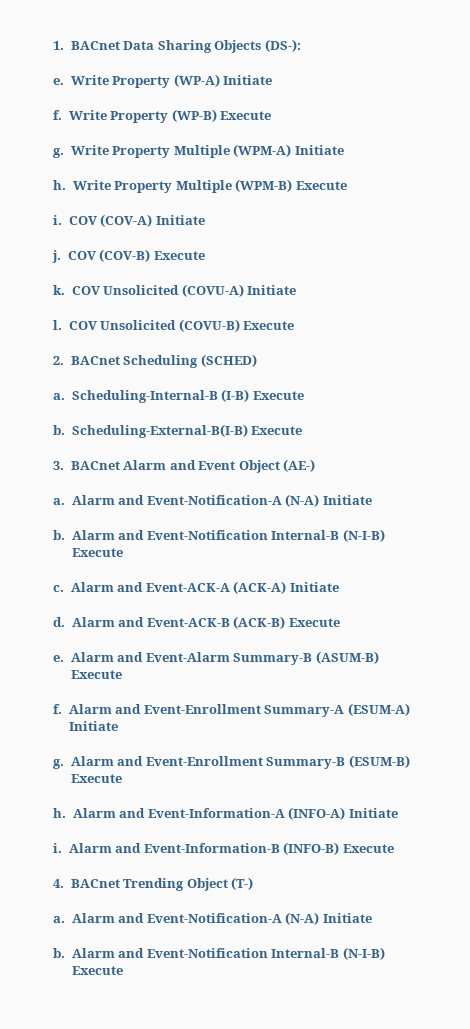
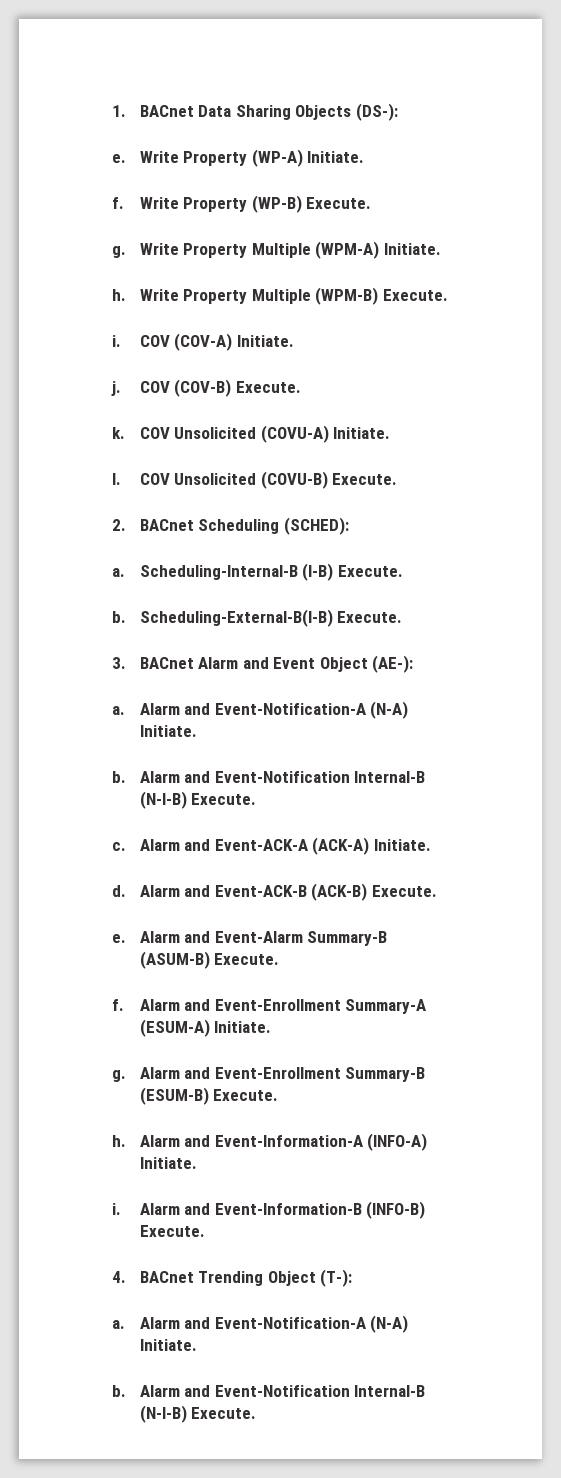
- Write Property (WP-A) Initiate
+ Write Property (WP-A) Initiate.
- Write Property (WP-B) Execute
+ Write Property (WP-B) Execute.
- Write Property Multiple (WPM-A) Initiate
+ Write Property Multiple (WPM-A) Initiate.
- Write Property Multiple (WPM-B) Execute
+ Write Property Multiple (WPM-B) Execute.
- COV (COV-A) Initiate
+ COV (COV-A) Initiate.
- COV (COV-B) Execute
+ COV (COV-B) Execute.
- COV Unsolicited (COVU-A) Initiate
+ COV Unsolicited (COVU-A) Initiate.
- COV Unsolicited (COVU-B) Execute
+ COV Unsolicited (COVU-B) Execute.
- 2. BACnet Scheduling (SCHED)
+ 2. BACnet Scheduling (SCHED):
- Scheduling-Internal-B (I-B) Execute
+ Scheduling-Internal-B (I-B) Execute.
- Scheduling-External-B(I-B) Execute
+ Scheduling-External-B(I-B) Execute.
- 3. BACnet Alarm and Event Object (AE-)
- a. Alarm and Event-Notification-A (N-A) Initiate
- b. Alarm and Event-Notification Internal-B (N-I-B) Execute
+ 3. BACnet Alarm and Event Object (AE-):
+ a. Alarm and Event-Notification-A (N-A) Initiate.
+ b. Alarm and Event-Notification Internal-B (N-I-B) Execute.
- Alarm and Event-ACK-A (ACK-A) Initiate
+ Alarm and Event-ACK-A (ACK-A) Initiate.
- Alarm and Event-ACK-B (ACK-B) Execute
+ Alarm and Event-ACK-B (ACK-B) Execute.
- Alarm and Event-Alarm Summary-B (ASUM-B) Execute
+ Alarm and Event-Alarm Summary-B (ASUM-B) Execute.
- Alarm and Event-Enrollment Summary-A (ESUM-A) Initiate
+ Alarm and Event-Enrollment Summary-A (ESUM-A) Initiate.
- Alarm and Event-Enrollment Summary-B (ESUM-B) Execute
+ Alarm and Event-Enrollment Summary-B (ESUM-B) Execute.
- Alarm and Event-Information-A (INFO-A) Initiate
+ Alarm and Event-Information-A (INFO-A) Initiate.
- Alarm and Event-Information-B (INFO-B) Execute
+ Alarm and Event-Information-B (INFO-B) Execute.
- 4. BACnet Trending Object (T-)
- a. Alarm and Event-Notification-A (N-A) Initiate
- b. Alarm and Event-Notification Internal-B (N-I-B) Execute
+ 4. BACnet Trending Object (T-):
+ a. Alarm and Event-Notification-A (N-A) Initiate.
+ b. Alarm and Event-Notification Internal-B (N-I-B) Execute.

